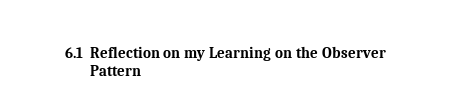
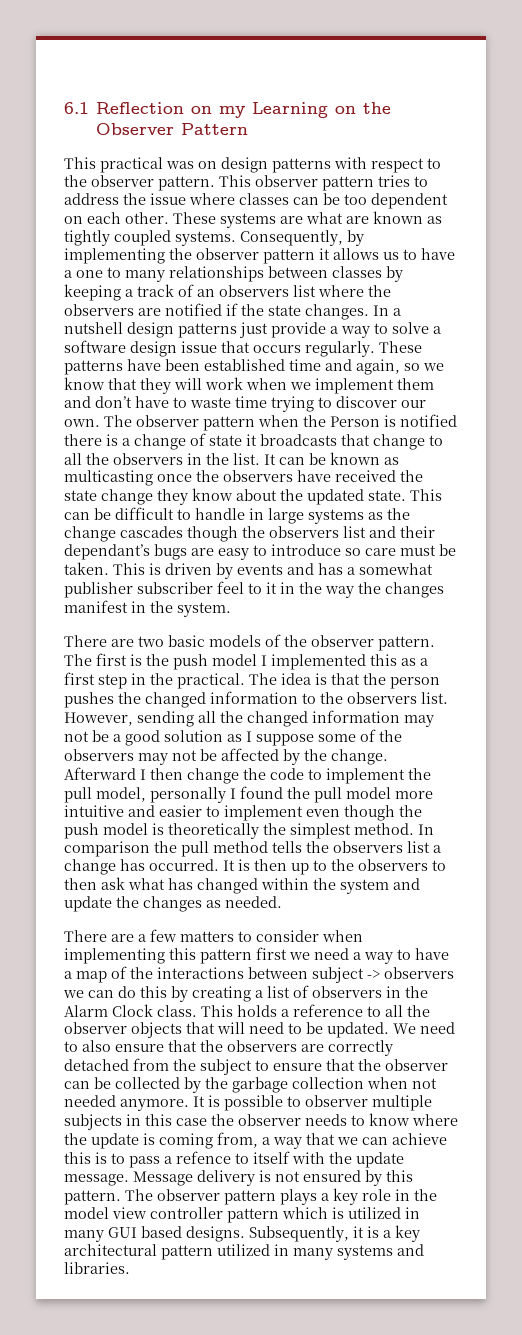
+ This practical was on design patterns with respect to the observer pattern. This observer pattern tries to address the issue where classes can be too dependent on each other. These systems are what are known as tightly coupled systems. Consequently, by implementing the observer pattern it allows us to have a one to many relationships between classes by keeping a track of an observers list where the observers are notified if the state changes. In a nutshell design patterns just provide a way to solve a software design issue that occurs regularly. These patterns have been established time and again, so we know that they will work when we implement them and don’t have to waste time trying to discover our own. The observer pattern when the Person is notified there is a change of state it broadcasts that change to all the observers in the list. It can be known as multicasting once the observers have received the state change they know about the updated state. This can be difficult to handle in large systems as the change cascades though the observers list and their dependant’s bugs are easy to introduce so care must be taken. This is driven by events and has a somewhat publisher subscriber feel to it in the way the changes manifest in the system.
+ There are two basic models of the observer pattern. The first is the push model I implemented this as a first step in the practical. The idea is that the person pushes the changed information to the observers list. However, sending all the changed information may not be a good solution as I suppose some of the observers may not be affected by the change. Afterward I then change the code to implement the pull model, personally I found the pull model more intuitive and easier to implement even though the push model is theoretically the simplest method. In comparison the pull method tells the observers list a change has occurred. It is then up to the observers to then ask what has changed within the system and update the changes as needed.
+ There are a few matters to consider when implementing this pattern first we need a way to have a map of the interactions between subject -> observers we can do this by creating a list of observers in the Alarm Clock class. This holds a reference to all the observer objects that will need to be updated. We need to also ensure that the observers are correctly detached from the subject to ensure that the observer can be collected by the garbage collection when not needed anymore. It is possible to observer multiple subjects in this case the observer needs to know where the update is coming from, a way that we can achieve this is to pass a refence to itself with the update message. Message delivery is not ensured by this pattern. The observer pattern plays a key role in the model view controller pattern which is utilized in many GUI based designs. Subsequently, it is a key architectural pattern utilized in many systems and libraries.

